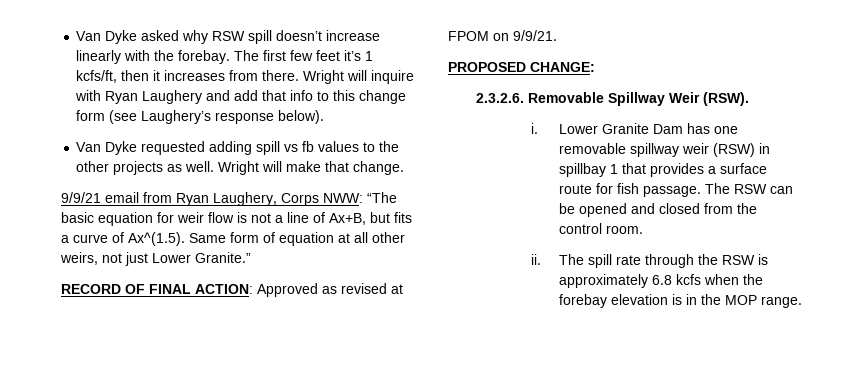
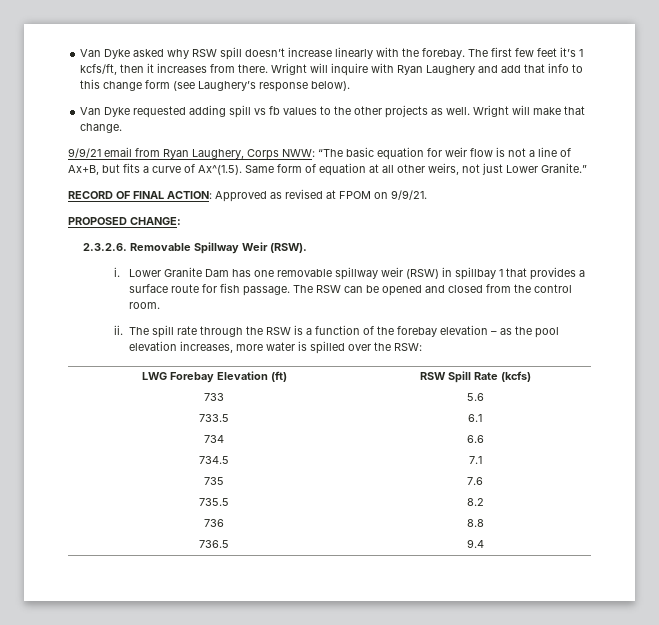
- The spill rate through the RSW is approximately 6.8 kcfs when the forebay elevation is in the MOP range.
+ The spill rate through the RSW is a function of the forebay elevation – as the pool elevation increases, more water is spilled over the RSW:
+ LWG Forebay Elevation (ft) | RSW Spill Rate (kcfs)
+ 733 | 5.6
+ 733.5 | 6.1
+ 734 | 6.6
+ 734.5 | 7.1
+ 735 | 7.6
+ 735.5 | 8.2
+ 736 | 8.8
+ 736.5 | 9.4

